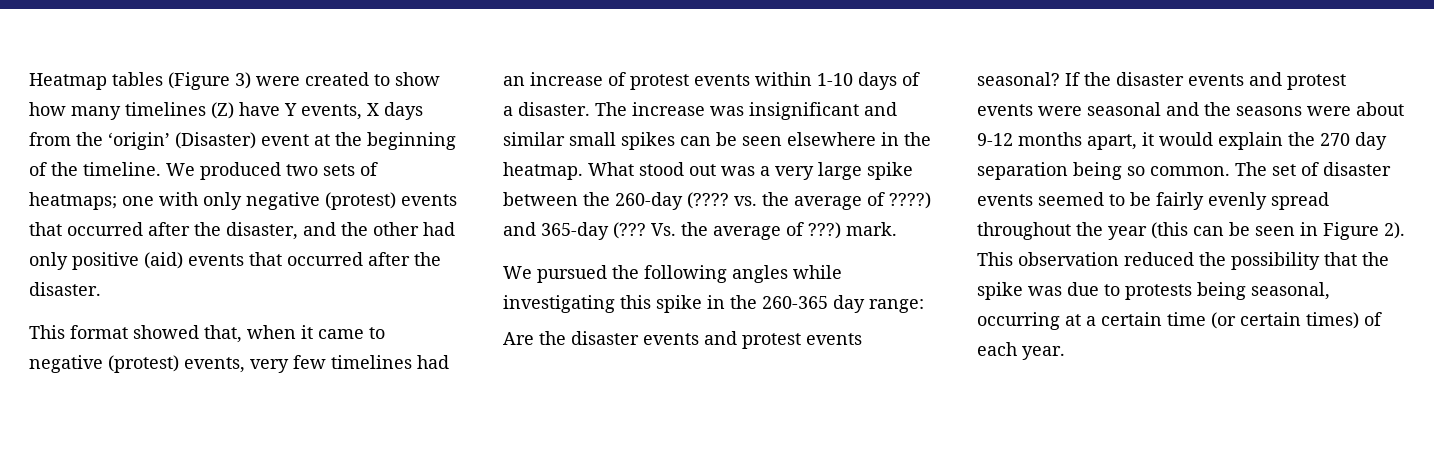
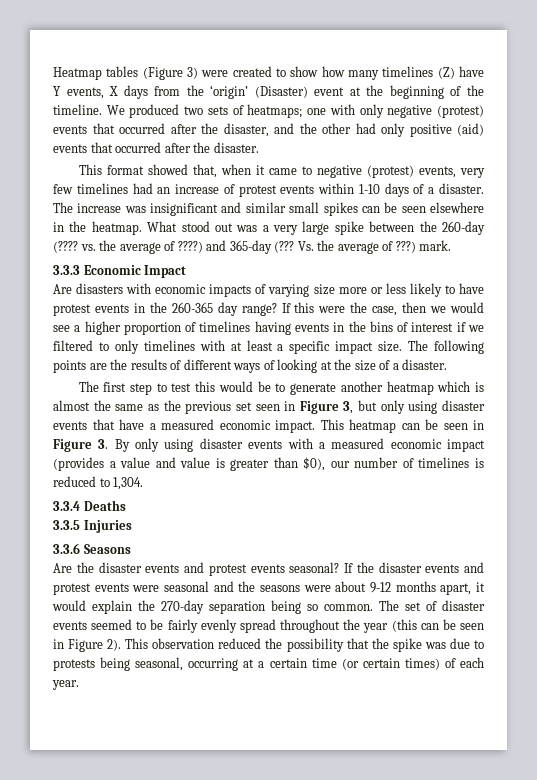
- We pursued the following angles while investigating this spike in the 260-365 day range:
+ 3.3.3 Economic Impact
+ Are disasters with economic impacts of varying size more or less likely to have protest events in the 260-365 day range? If this were the case, then we would see a higher proportion of timelines having events in the bins of interest if we filtered to only timelines with at least a specific impact size. The following points are the results of different ways of looking at the size of a disaster.
+ The first step to test this would be to generate another heatmap which is almost the same as the previous set seen in Figure 3, but only using disaster events that have a measured economic impact. This heatmap can be seen in Figure 3. By only using disaster events with a measured economic impact (provides a value and value is greater than $0), our number of timelines is reduced to 1,304.
+ 3.3.4 Deaths
+ 3.3.5 Injuries
+ 3.3.6 Seasons
- If the disaster events and protest events were seasonal and the seasons were about 9-12 months apart, it would explain the 270 day separation being so common.
+ If the disaster events and protest events were seasonal and the seasons were about 9-12 months apart, it would explain the 270-day separation being so common.

